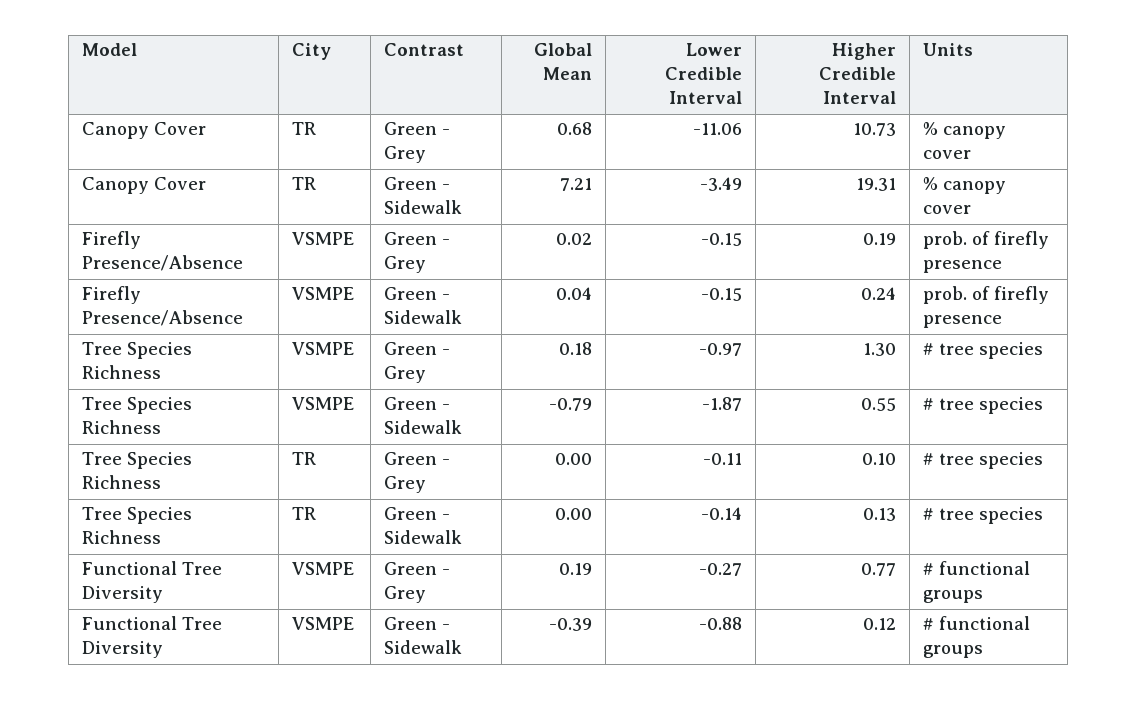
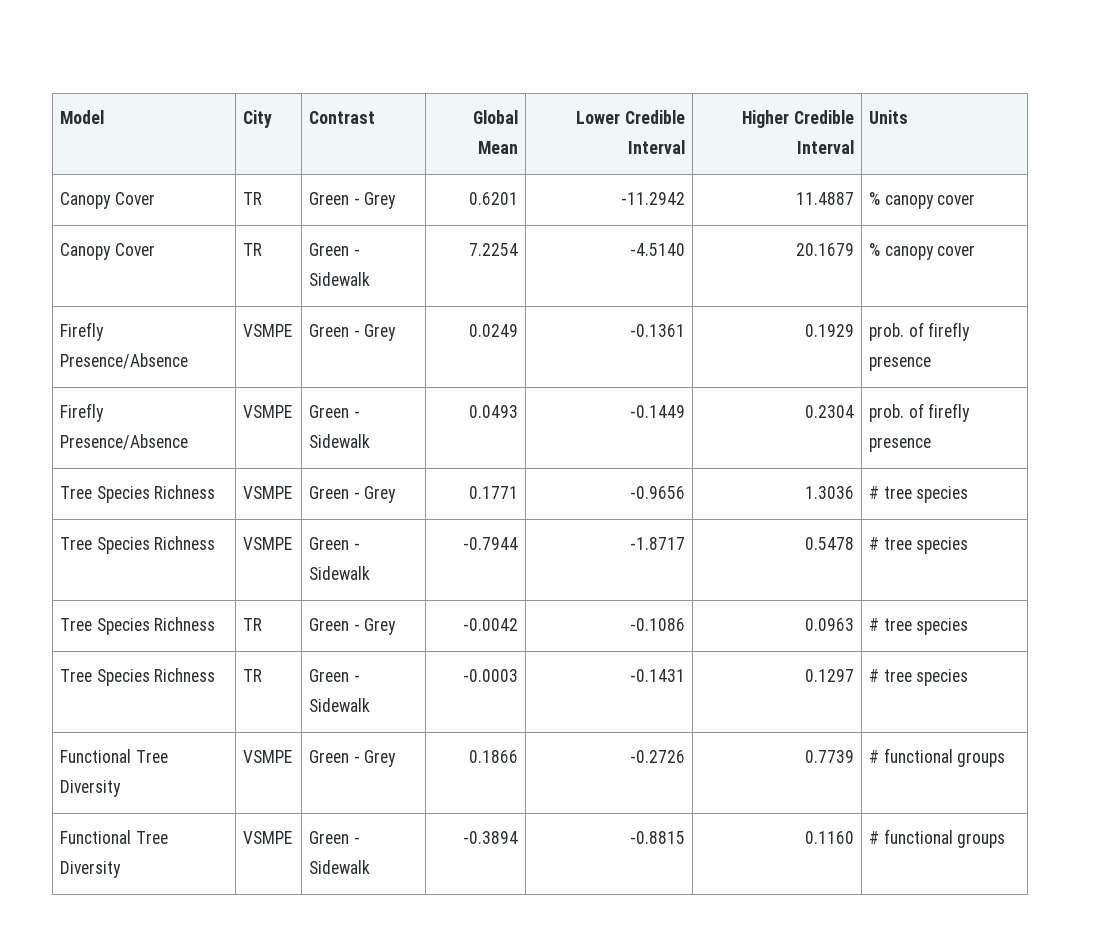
- Canopy Cover | TR | Green - Grey | 0.68 | -11.06 | 10.73 | % canopy cover
+ Canopy Cover | TR | Green - Grey | 0.6201 | -11.2942 | 11.4887 | % canopy cover
- Canopy Cover | TR | Green - Sidewalk | 7.21 | -3.49 | 19.31 | % canopy cover
+ Canopy Cover | TR | Green - Sidewalk | 7.2254 | -4.5140 | 20.1679 | % canopy cover
- Firefly Presence/Absence | VSMPE | Green - Grey | 0.02 | -0.15 | 0.19 | prob. of firefly presence
+ Firefly Presence/Absence | VSMPE | Green - Grey | 0.0249 | -0.1361 | 0.1929 | prob. of firefly presence
- Firefly Presence/Absence | VSMPE | Green - Sidewalk | 0.04 | -0.15 | 0.24 | prob. of firefly presence
+ Firefly Presence/Absence | VSMPE | Green - Sidewalk | 0.0493 | -0.1449 | 0.2304 | prob. of firefly presence
- Tree Species Richness | VSMPE | Green - Grey | 0.18 | -0.97 | 1.30 | # tree species
+ Tree Species Richness | VSMPE | Green - Grey | 0.1771 | -0.9656 | 1.3036 | # tree species
- Tree Species Richness | VSMPE | Green - Sidewalk | -0.79 | -1.87 | 0.55 | # tree species
+ Tree Species Richness | VSMPE | Green - Sidewalk | -0.7944 | -1.8717 | 0.5478 | # tree species
- Tree Species Richness | TR | Green - Grey | 0.00 | -0.11 | 0.10 | # tree species
+ Tree Species Richness | TR | Green - Grey | -0.0042 | -0.1086 | 0.0963 | # tree species
- Tree Species Richness | TR | Green - Sidewalk | 0.00 | -0.14 | 0.13 | # tree species
+ Tree Species Richness | TR | Green - Sidewalk | -0.0003 | -0.1431 | 0.1297 | # tree species
- Functional Tree Diversity | VSMPE | Green - Grey | 0.19 | -0.27 | 0.77 | # functional groups
+ Functional Tree Diversity | VSMPE | Green - Grey | 0.1866 | -0.2726 | 0.7739 | # functional groups
- Functional Tree Diversity | VSMPE | Green - Sidewalk | -0.39 | -0.88 | 0.12 | # functional groups
+ Functional Tree Diversity | VSMPE | Green - Sidewalk | -0.3894 | -0.8815 | 0.1160 | # functional groups

